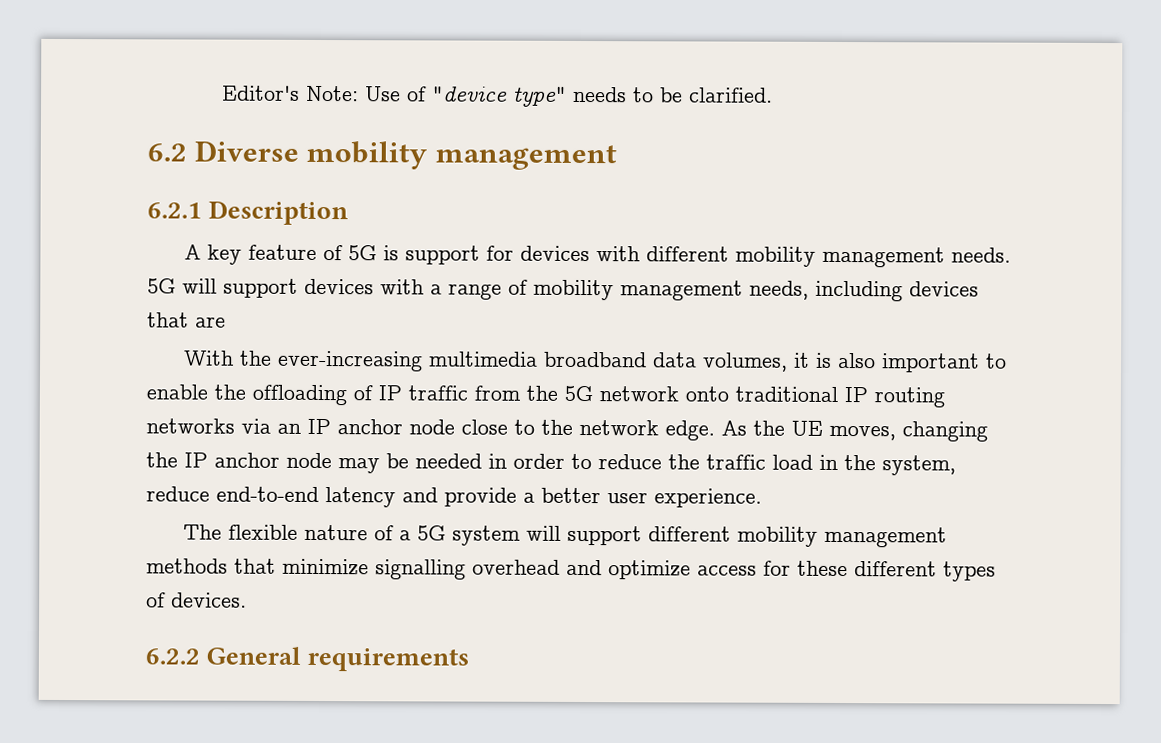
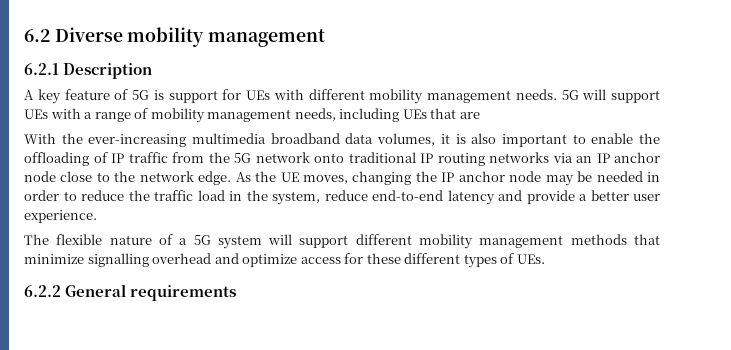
- Editor's Note: Use of "device type" needs to be clarified.
- A key feature of 5G is support for devices with different mobility management needs.
+ A key feature of 5G is support for UEs with different mobility management needs.
- 5G will support devices with a range of mobility management needs, including devices that are
+ 5G will support UEs with a range of mobility management needs, including UEs that are
- The flexible nature of a 5G system will support different mobility management methods that minimize signalling overhead and optimize access for these different types of devices.
+ The flexible nature of a 5G system will support different mobility management methods that minimize signalling overhead and optimize access for these different types of UEs.

